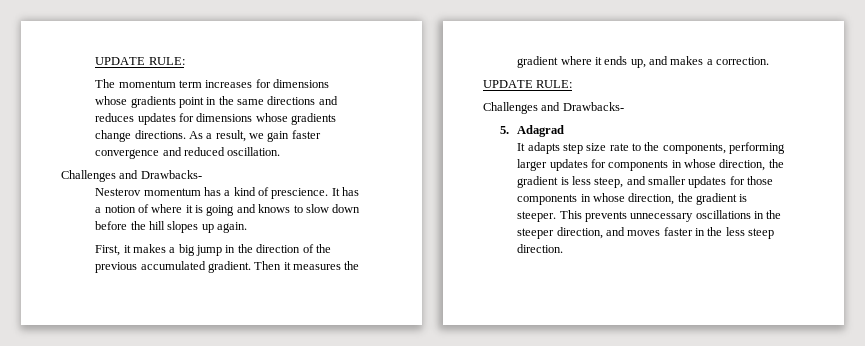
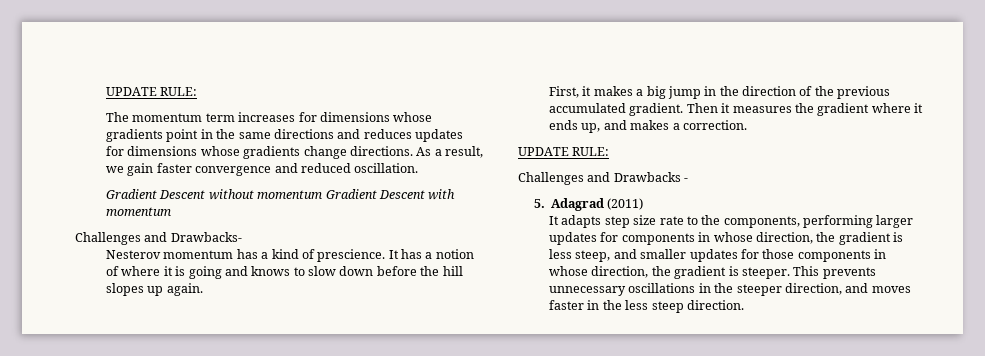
+ Gradient Descent without momentum Gradient Descent with momentum
  Then it measures the gradient where it ends up, and makes a correction.
  UPDATE RULE:
- Challenges and Drawbacks-
+ Challenges and Drawbacks -
- 5. Adagrad
+ 5. Adagrad (2011)

